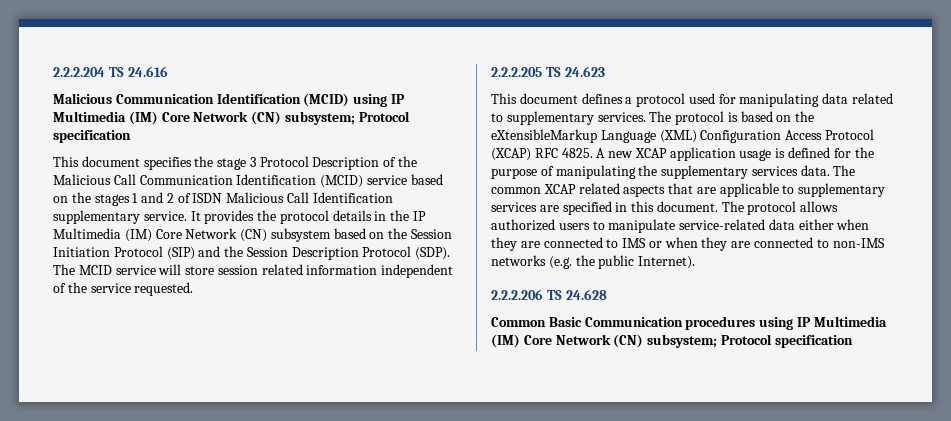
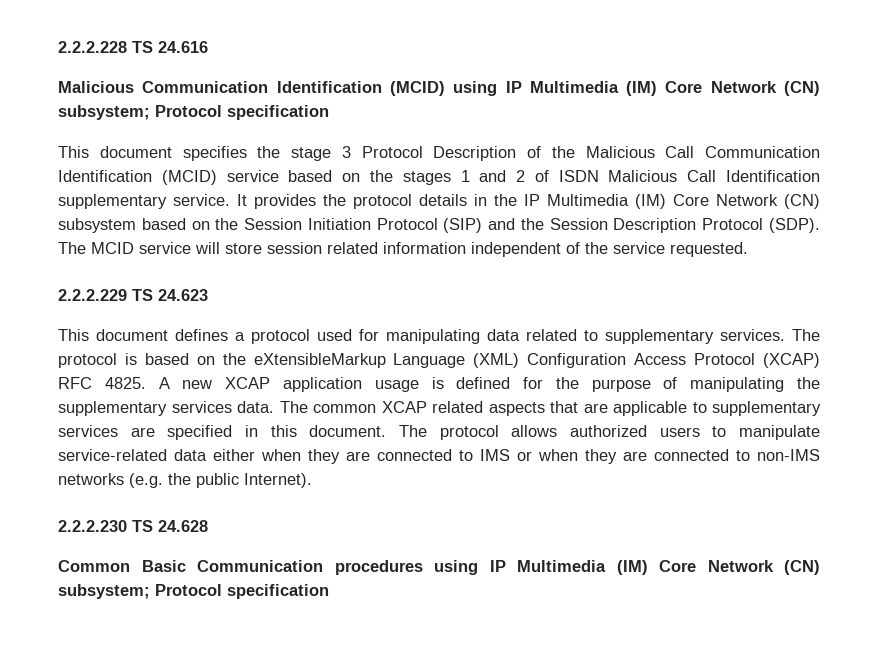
- 2.2.2.204 TS 24.616
+ 2.2.2.228 TS 24.616
- 2.2.2.205 TS 24.623
+ 2.2.2.229 TS 24.623
- 2.2.2.206 TS 24.628
+ 2.2.2.230 TS 24.628

